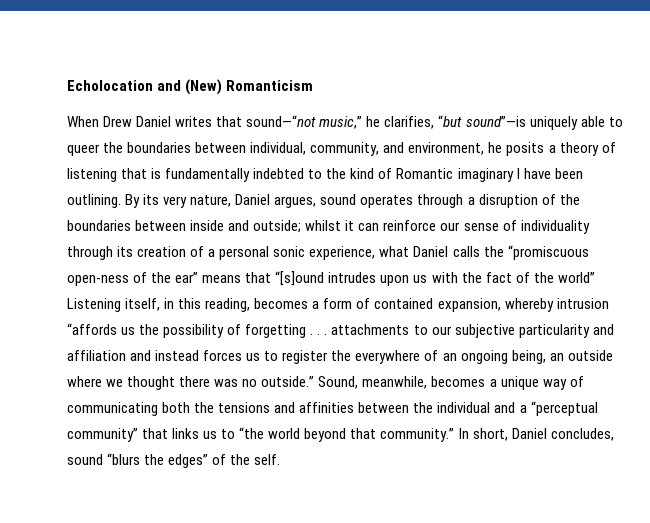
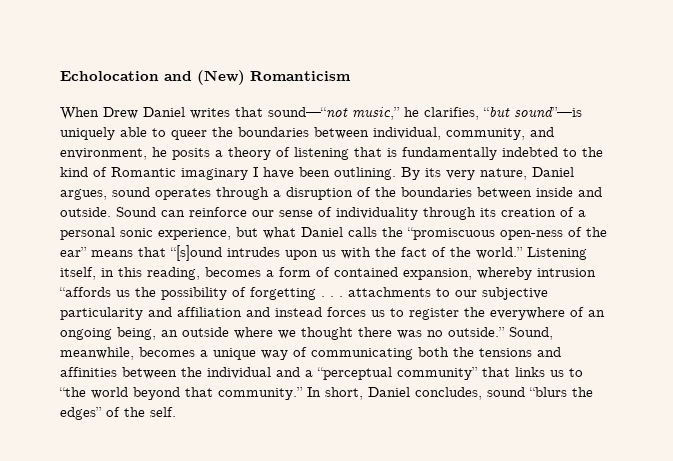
- By its very nature, Daniel argues, sound operates through a disruption of the boundaries between inside and outside; whilst it can reinforce our sense of individuality through its creation of a personal sonic experience, what Daniel calls the “promiscuous open-ness of the ear” means that “[s]ound intrudes upon us with the fact of the world” Listening itself, in this reading, becomes a form of contained expansion, whereby intrusion “affords us the possibility of forgetting . . . attachments to our subjective particularity and affiliation and instead forces us to register the everywhere of an ongoing being, an outside where we thought there was no outside.”
+ By its very nature, Daniel argues, sound operates through a disruption of the boundaries between inside and outside. Sound can reinforce our sense of individuality through its creation of a personal sonic experience, but what Daniel calls the “promiscuous open-ness of the ear” means that “[s]ound intrudes upon us with the fact of the world.” Listening itself, in this reading, becomes a form of contained expansion, whereby intrusion “affords us the possibility of forgetting . . . attachments to our subjective particularity and affiliation and instead forces us to register the everywhere of an ongoing being, an outside where we thought there was no outside.”

